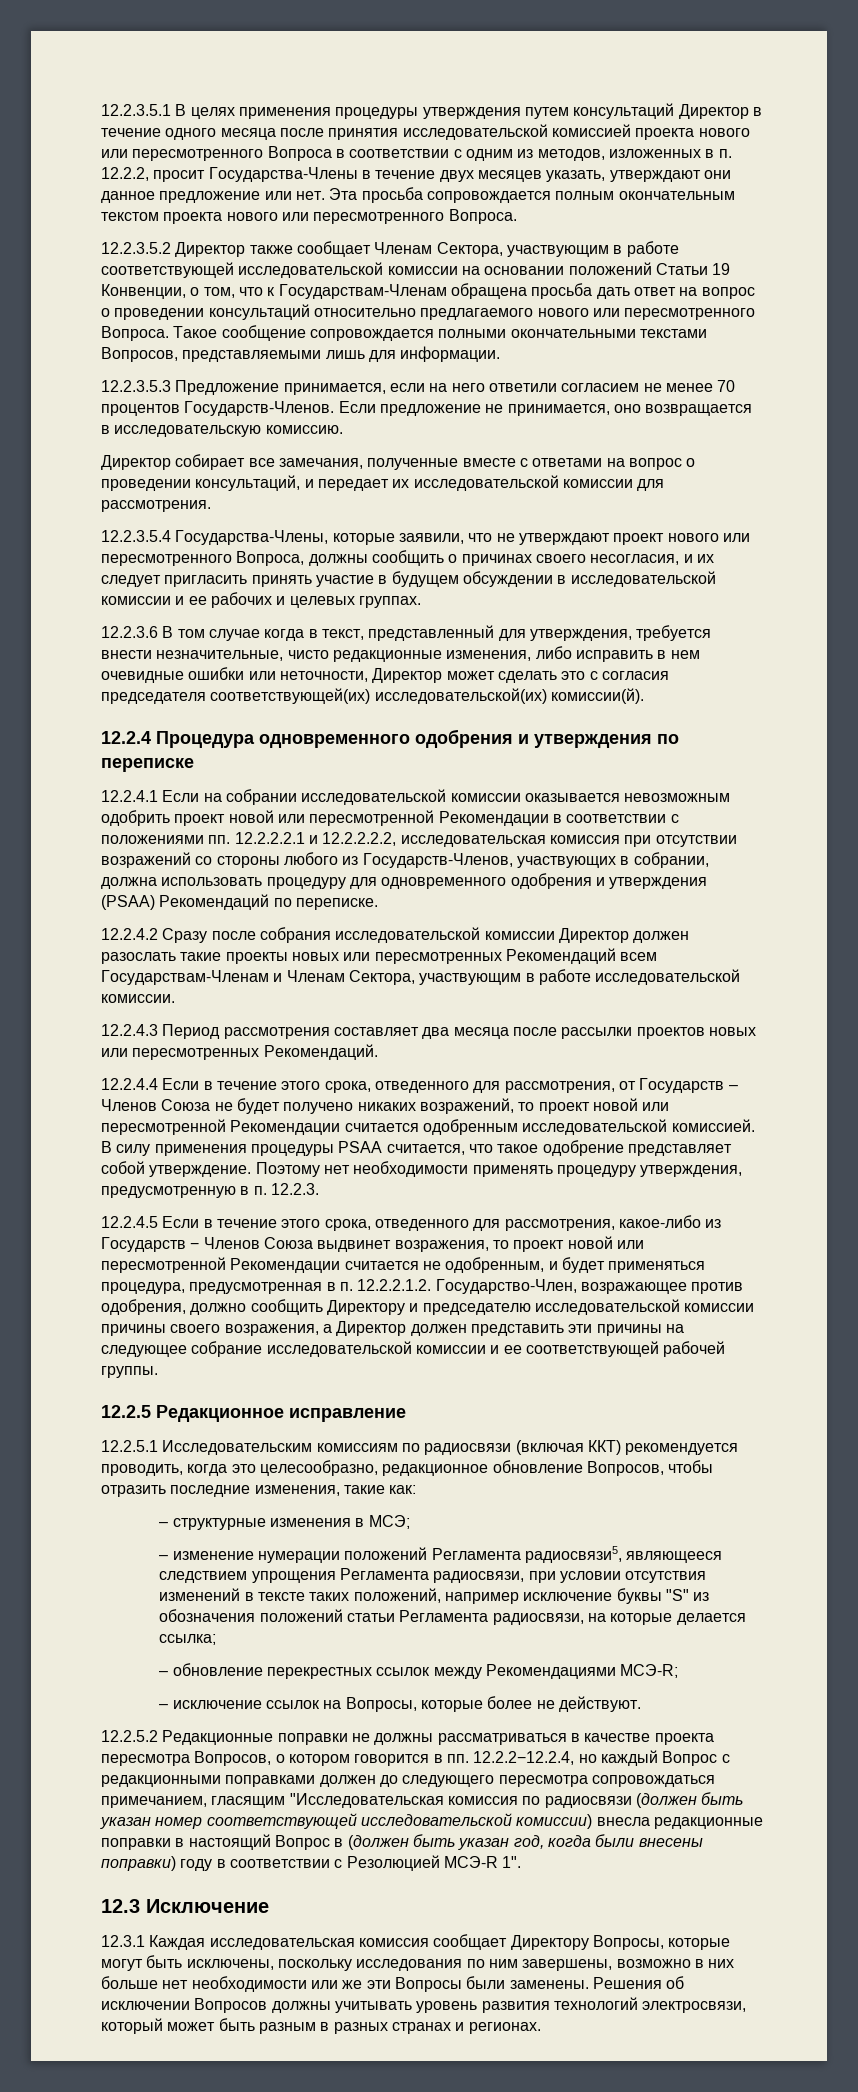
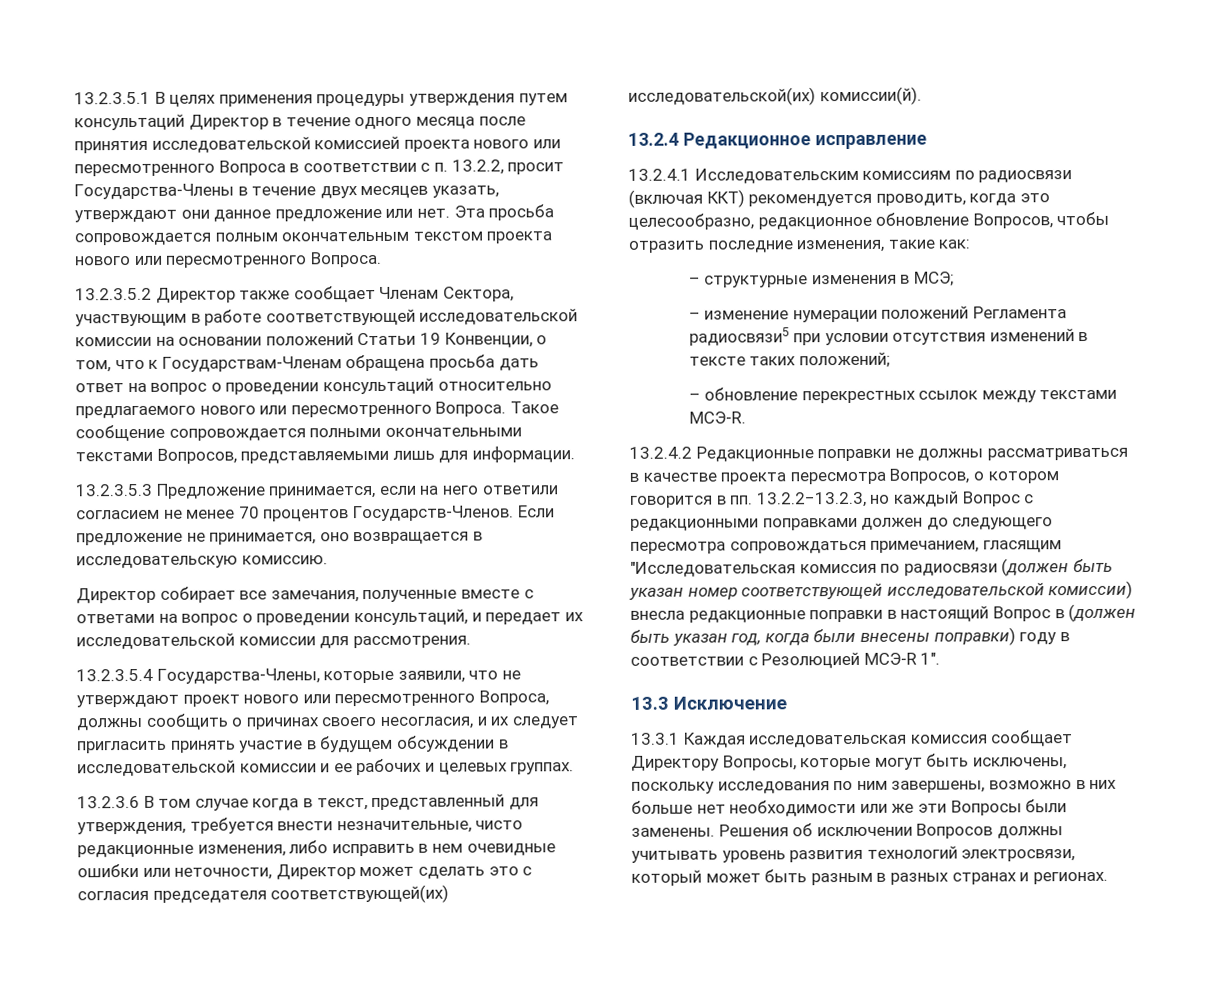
- 12.2.3.5.1 В целях применения процедуры утверждения путем консультаций Директор в течение одного месяца после принятия исследовательской комиссией проекта нового или пересмотренного Вопроса в соответствии с одним из методов, изложенных в п. 12.2.2, просит Государства-Члены в течение двух месяцев указать, утверждают они данное предложение или нет.
+ 13.2.3.5.1 В целях применения процедуры утверждения путем консультаций Директор в течение одного месяца после принятия исследовательской комиссией проекта нового или пересмотренного Вопроса в соответствии с п. 13.2.2, просит Государства-Члены в течение двух месяцев указать, утверждают они данное предложение или нет.
- 12.2.3.5.2 Директор также сообщает Членам Сектора, участвующим в работе соответствующей исследовательской комиссии на основании положений Статьи 19 Конвенции, о том, что к Государствам-Членам обращена просьба дать ответ на вопрос о проведении консультаций относительно предлагаемого нового или пересмотренного Вопроса.
+ 13.2.3.5.2 Директор также сообщает Членам Сектора, участвующим в работе соответствующей исследовательской комиссии на основании положений Статьи 19 Конвенции, о том, что к Государствам-Членам обращена просьба дать ответ на вопрос о проведении консультаций относительно предлагаемого нового или пересмотренного Вопроса.
- 12.2.3.5.3 Предложение принимается, если на него ответили согласием не менее 70 процентов Государств-Членов.
+ 13.2.3.5.3 Предложение принимается, если на него ответили согласием не менее 70 процентов Государств-Членов.
- 12.2.3.5.4 Государства-Члены, которые заявили, что не утверждают проект нового или пересмотренного Вопроса, должны сообщить о причинах своего несогласия, и их следует пригласить принять участие в будущем обсуждении в исследовательской комиссии и ее рабочих и целевых группах.
+ 13.2.3.5.4 Государства-Члены, которые заявили, что не утверждают проект нового или пересмотренного Вопроса, должны сообщить о причинах своего несогласия, и их следует пригласить принять участие в будущем обсуждении в исследовательской комиссии и ее рабочих и целевых группах.
- 12.2.3.6 В том случае когда в текст, представленный для утверждения, требуется внести незначительные, чисто редакционные изменения, либо исправить в нем очевидные ошибки или неточности, Директор может сделать это с согласия председателя соответствующей(их) исследовательской(их) комиссии(й).
+ 13.2.3.6 В том случае когда в текст, представленный для утверждения, требуется внести незначительные, чисто редакционные изменения, либо исправить в нем очевидные ошибки или неточности, Директор может сделать это с согласия председателя соответствующей(их) исследовательской(их) комиссии(й).
- 12.2.4 Процедура одновременного одобрения и утверждения по переписке
- 12.2.4.1 Если на собрании исследовательской комиссии оказывается невозможным одобрить проект новой или пересмотренной Рекомендации в соответствии с положениями пп. 12.2.2.2.1 и 12.2.2.2.2, исследовательская комиссия при отсутствии возражений со стороны любого из Государств-Членов, участвующих в собрании, должна использовать процедуру для одновременного одобрения и утверждения (PSAA) Рекомендаций по переписке.
- 12.2.4.2 Сразу после собрания исследовательской комиссии Директор должен разослать такие проекты новых или пересмотренных Рекомендаций всем Государствам-Членам и Членам Сектора, участвующим в работе исследовательской комиссии.
- 12.2.4.3 Период рассмотрения составляет два месяца после рассылки проектов новых или пересмотренных Рекомендаций.
- 12.2.4.4 Если в течение этого срока, отведенного для рассмотрения, от Государств – Членов Союза не будет получено никаких возражений, то проект новой или пересмотренной Рекомендации считается одобренным исследовательской комиссией. В силу применения процедуры PSAA считается, что такое одобрение представляет собой утверждение. Поэтому нет необходимости применять процедуру утверждения, предусмотренную в п. 12.2.3.
- 12.2.4.5 Если в течение этого срока, отведенного для рассмотрения, какое-либо из Государств − Членов Союза выдвинет возражения, то проект новой или пересмотренной Рекомендации считается не одобренным, и будет применяться процедура, предусмотренная в п. 12.2.2.1.2. Государство-Член, возражающее против одобрения, должно сообщить Директору и председателю исследовательской комиссии причины своего возражения, а Директор должен представить эти причины на следующее собрание исследовательской комиссии и ее соответствующей рабочей группы.
- 12.2.5 Редакционное исправление
+ 13.2.4 Редакционное исправление
- 12.2.5.1 Исследовательским комиссиям по радиосвязи (включая ККТ) рекомендуется проводить, когда это целесообразно, редакционное обновление Вопросов, чтобы отразить последние изменения, такие как:
+ 13.2.4.1 Исследовательским комиссиям по радиосвязи (включая ККТ) рекомендуется проводить, когда это целесообразно, редакционное обновление Вопросов, чтобы отразить последние изменения, такие как:
- – изменение нумерации положений Регламента радиосвязи5, являющееся следствием упрощения Регламента радиосвязи, при условии отсутствия изменений в тексте таких положений, например исключение буквы "S" из обозначения положений статьи Регламента радиосвязи, на которые делается ссылка;
+ – изменение нумерации положений Регламента радиосвязи5 при условии отсутствия изменений в тексте таких положений;
- – обновление перекрестных ссылок между Рекомендациями МСЭ-R;
- – исключение ссылок на Вопросы, которые более не действуют.
- 12.2.5.2 Редакционные поправки не должны рассматриваться в качестве проекта пересмотра Вопросов, о котором говорится в пп. 12.2.2−12.2.4, но каждый Вопрос с редакционными поправками должен до следующего пересмотра сопровождаться примечанием, гласящим "Исследовательская комиссия по радиосвязи (должен быть указан номер соответствующей исследовательской комиссии) внесла редакционные поправки в настоящий Вопрос в (должен быть указан год, когда были внесены поправки) году в соответствии с Резолюцией МСЭ-R 1".
+ – обновление перекрестных ссылок между текстами МСЭ-R.
+ 13.2.4.2 Редакционные поправки не должны рассматриваться в качестве проекта пересмотра Вопросов, о котором говорится в пп. 13.2.2−13.2.3, но каждый Вопрос с редакционными поправками должен до следующего пересмотра сопровождаться примечанием, гласящим "Исследовательская комиссия по радиосвязи (должен быть указан номер соответствующей исследовательской комиссии) внесла редакционные поправки в настоящий Вопрос в (должен быть указан год, когда были внесены поправки) году в соответствии с Резолюцией МСЭ-R 1".
- 12.3 Исключение
+ 13.3 Исключение
- 12.3.1 Каждая исследовательская комиссия сообщает Директору Вопросы, которые могут быть исключены, поскольку исследования по ним завершены, возможно в них больше нет необходимости или же эти Вопросы были заменены.
+ 13.3.1 Каждая исследовательская комиссия сообщает Директору Вопросы, которые могут быть исключены, поскольку исследования по ним завершены, возможно в них больше нет необходимости или же эти Вопросы были заменены.

